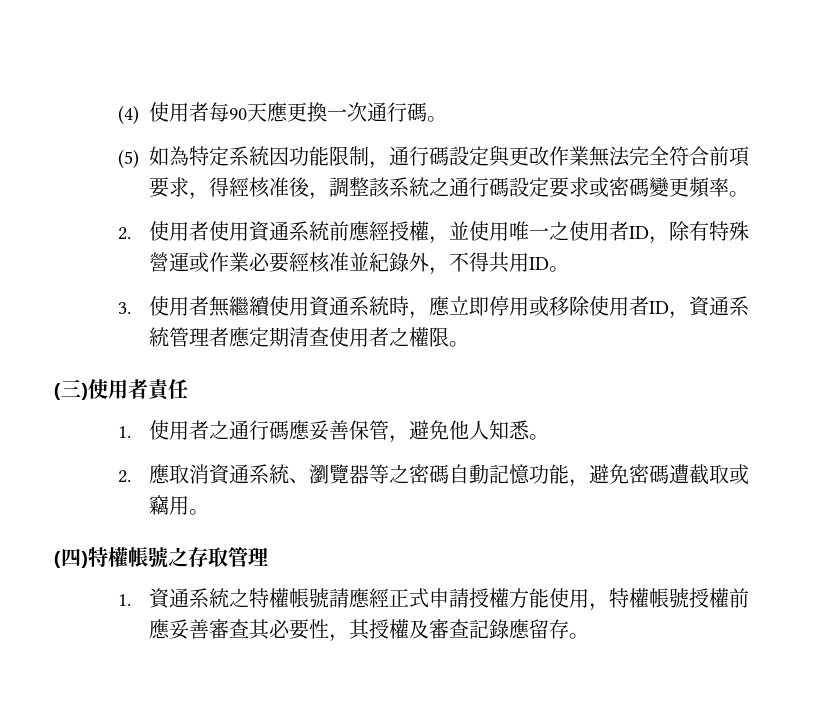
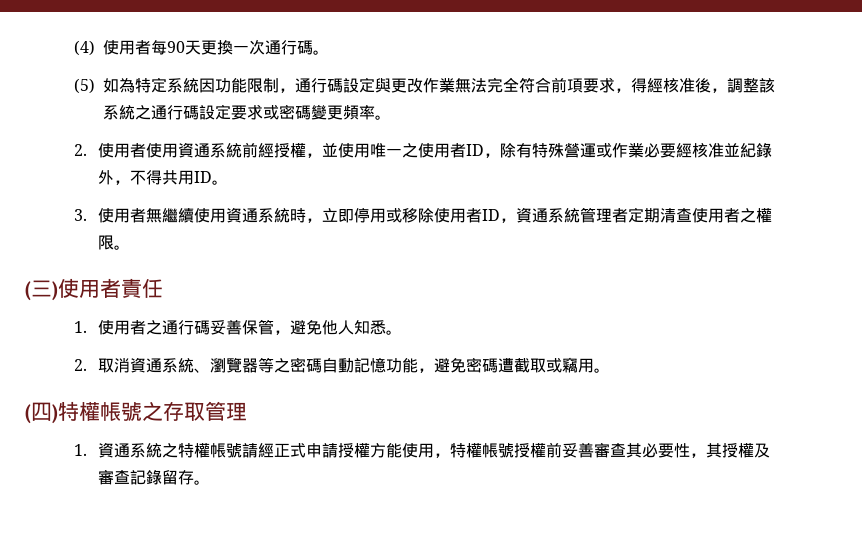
- (4)使用者每90天應更換一次通行碼。
+ (4)使用者每90天更換一次通行碼。
- 2.使用者使用資通系統前應經授權，並使用唯一之使用者ID，除有特殊營運或作業必要經核准並紀錄外，不得共用ID。
+ 2.使用者使用資通系統前經授權，並使用唯一之使用者ID，除有特殊營運或作業必要經核准並紀錄外，不得共用ID。
- 3.使用者無繼續使用資通系統時，應立即停用或移除使用者ID，資通系統管理者應定期清查使用者之權限。
+ 3.使用者無繼續使用資通系統時，立即停用或移除使用者ID，資通系統管理者定期清查使用者之權限。
- 1.使用者之通行碼應妥善保管，避免他人知悉。
+ 1.使用者之通行碼妥善保管，避免他人知悉。
- 2.應取消資通系統、瀏覽器等之密碼自動記憶功能，避免密碼遭截取或竊用。
+ 2.取消資通系統、瀏覽器等之密碼自動記憶功能，避免密碼遭截取或竊用。
- 1.資通系統之特權帳號請應經正式申請授權方能使用，特權帳號授權前應妥善審查其必要性，其授權及審查記錄應留存。
+ 1.資通系統之特權帳號請經正式申請授權方能使用，特權帳號授權前妥善審查其必要性，其授權及審查記錄留存。

